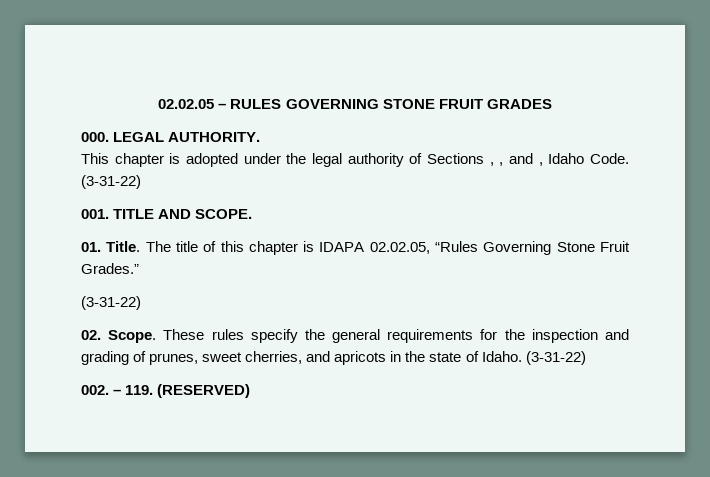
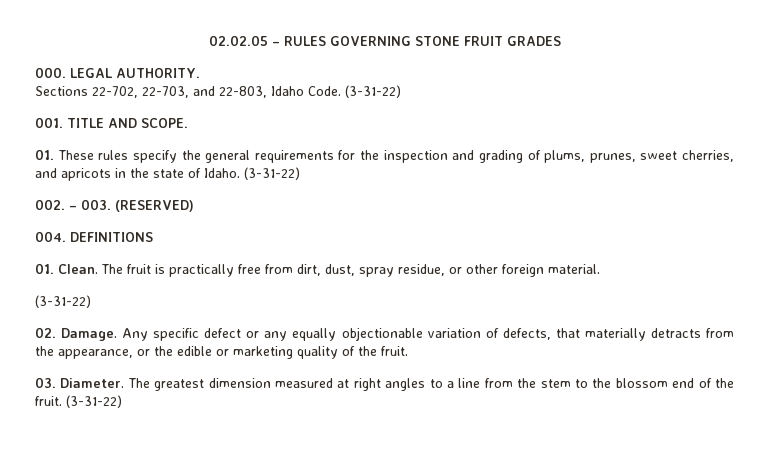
- This chapter is adopted under the legal authority of Sections , , and , Idaho Code.
+ Sections 22-702, 22-703, and 22-803, Idaho Code.
- 01. Title. The title of this chapter is IDAPA 02.02.05, “Rules Governing Stone Fruit Grades.”
- (3-31-22)
- 02. Scope. These rules specify the general requirements for the inspection and grading of prunes, sweet cherries, and apricots in the state of Idaho.
+ 01. These rules specify the general requirements for the inspection and grading of plums, prunes, sweet cherries, and apricots in the state of Idaho.
- 002. – 119. (RESERVED)
+ 002. – 003. (RESERVED)
+ 004. DEFINITIONS
+ 01. Clean. The fruit is practically free from dirt, dust, spray residue, or other foreign material.
+ (3-31-22)
+ 02. Damage. Any specific defect or any equally objectionable variation of defects, that materially detracts from the appearance, or the edible or marketing quality of the fruit.
+ 03. Diameter. The greatest dimension measured at right angles to a line from the stem to the blossom end of the fruit. (3-31-22)

